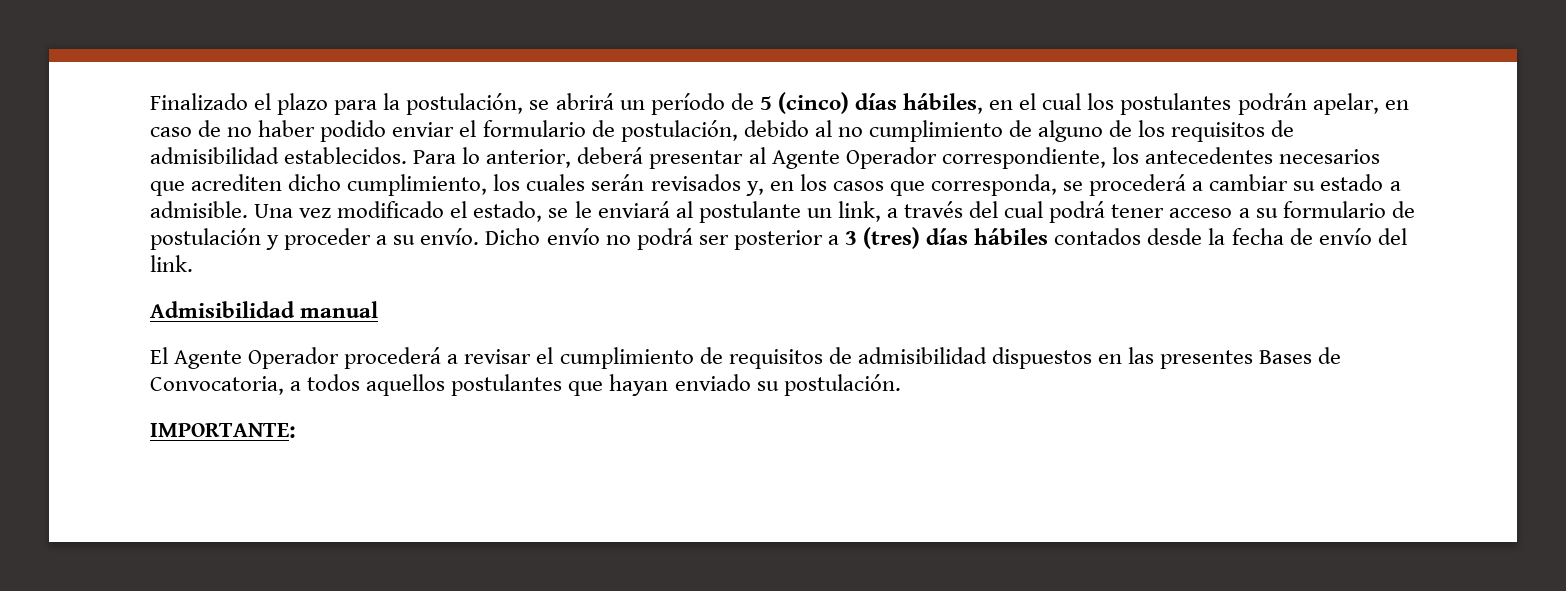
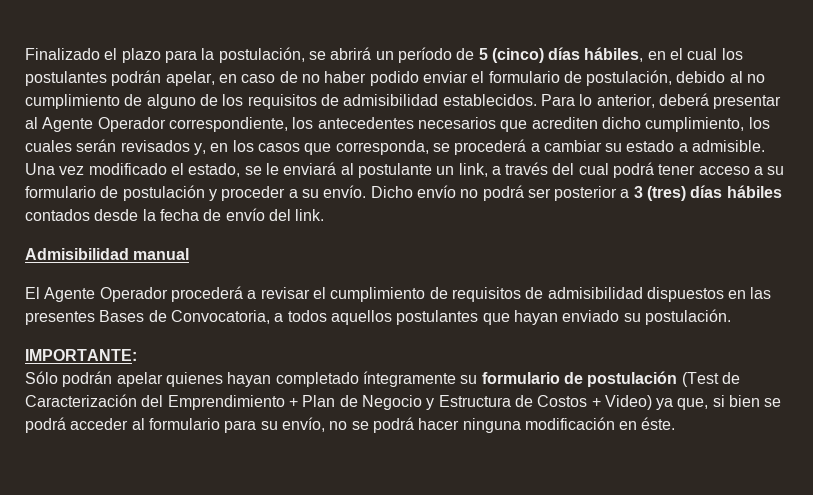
+ Sólo podrán apelar quienes hayan completado íntegramente su formulario de postulación (Test de Caracterización del Emprendimiento + Plan de Negocio y Estructura de Costos + Video) ya que, si bien se podrá acceder al formulario para su envío, no se podrá hacer ninguna modificación en éste.

